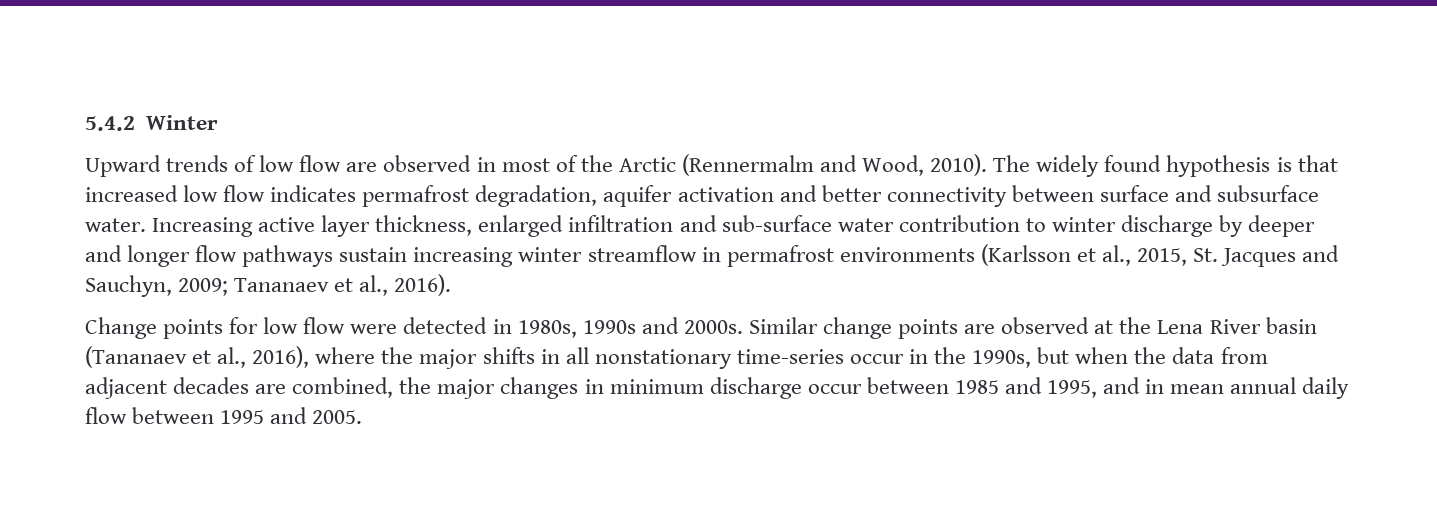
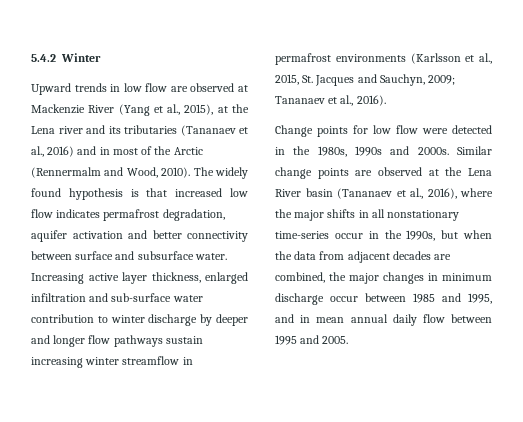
- Upward trends of low flow are observed in most of the Arctic (Rennermalm and Wood, 2010).
+ Upward trends in low flow are observed at Mackenzie River (Yang et al., 2015), at the Lena river and its tributaries (Tananaev et al., 2016) and in most of the Arctic (Rennermalm and Wood, 2010).
- Change points for low flow were detected in 1980s, 1990s and 2000s.
+ Change points for low flow were detected in the 1980s, 1990s and 2000s.

